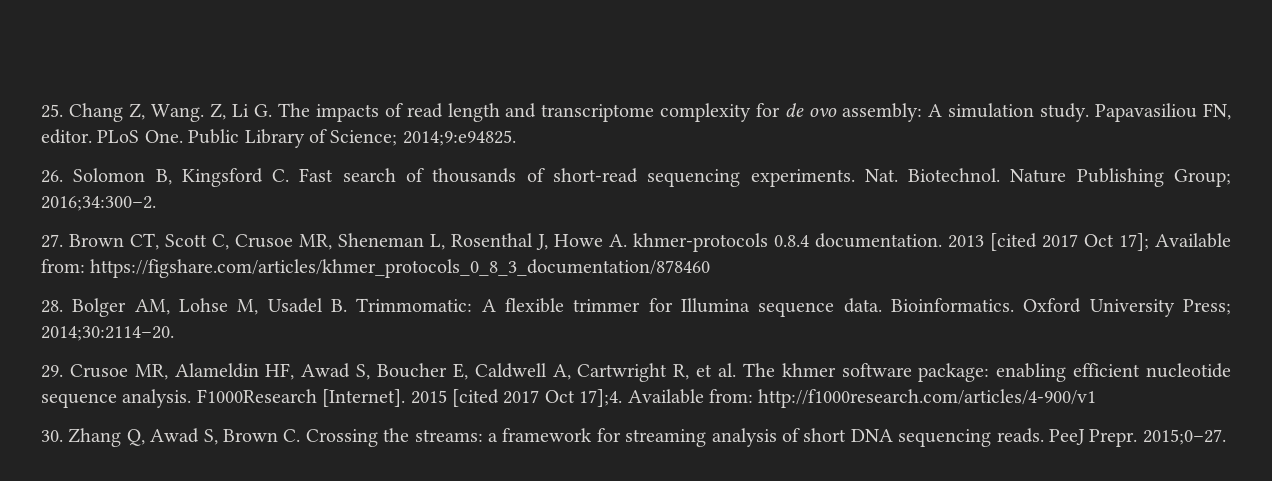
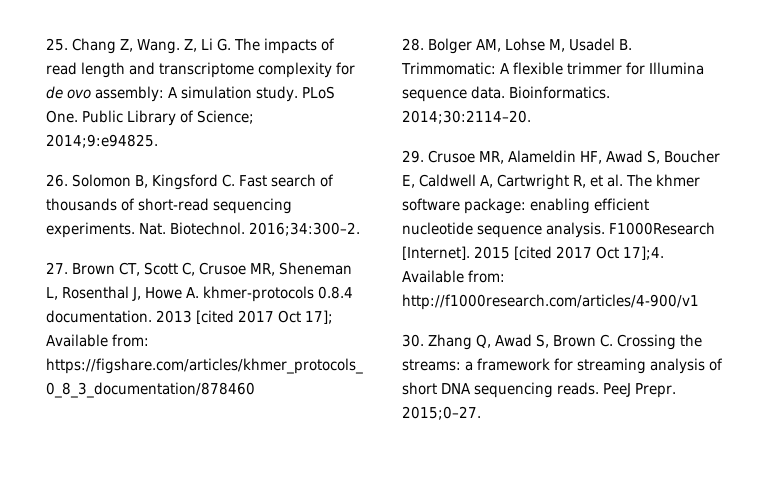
- Papavasiliou FN, editor.
- Nature Publishing Group; 2016;34:300–2.
+ 2016;34:300–2.
- Oxford University Press; 2014;30:2114–20.
+ 2014;30:2114–20.

